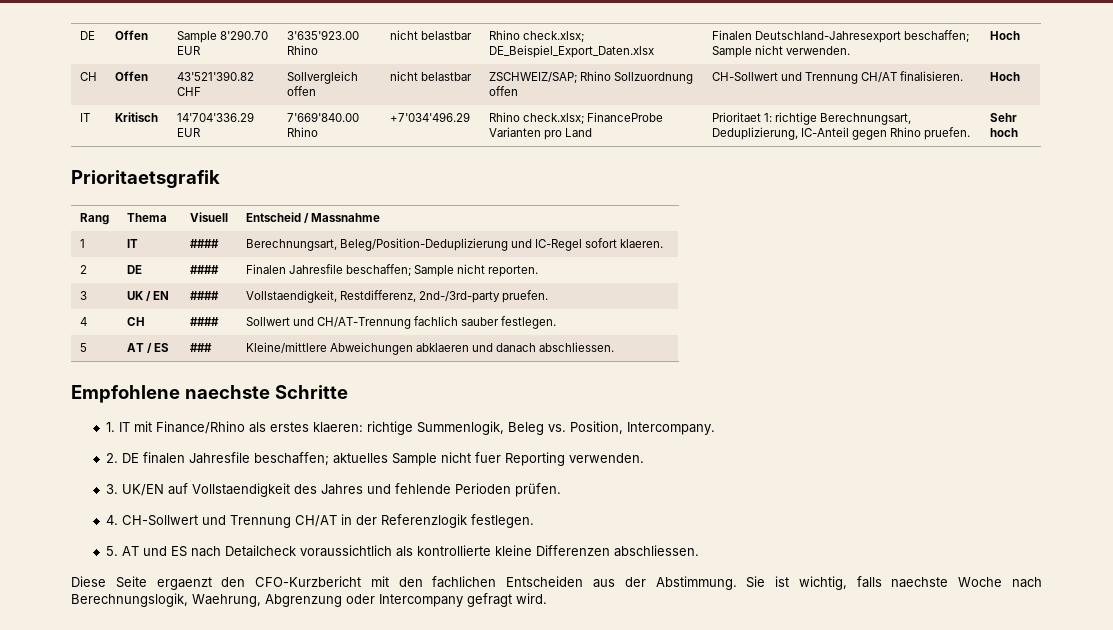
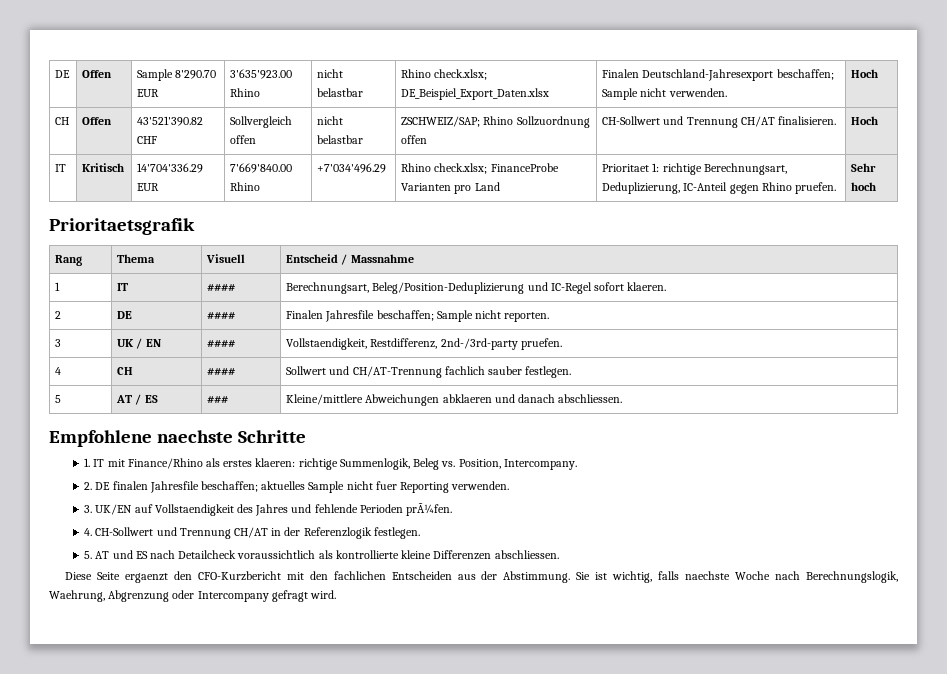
- 3. UK/EN auf Vollstaendigkeit des Jahres und fehlende Perioden prüfen.
+ 3. UK/EN auf Vollstaendigkeit des Jahres und fehlende Perioden prÃ¼fen.

